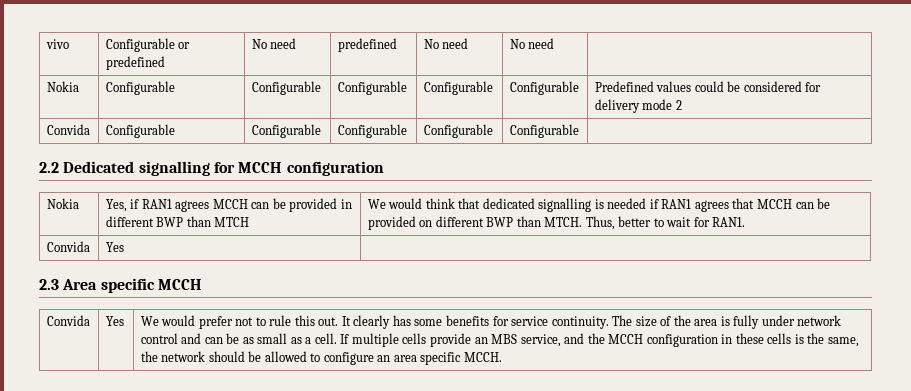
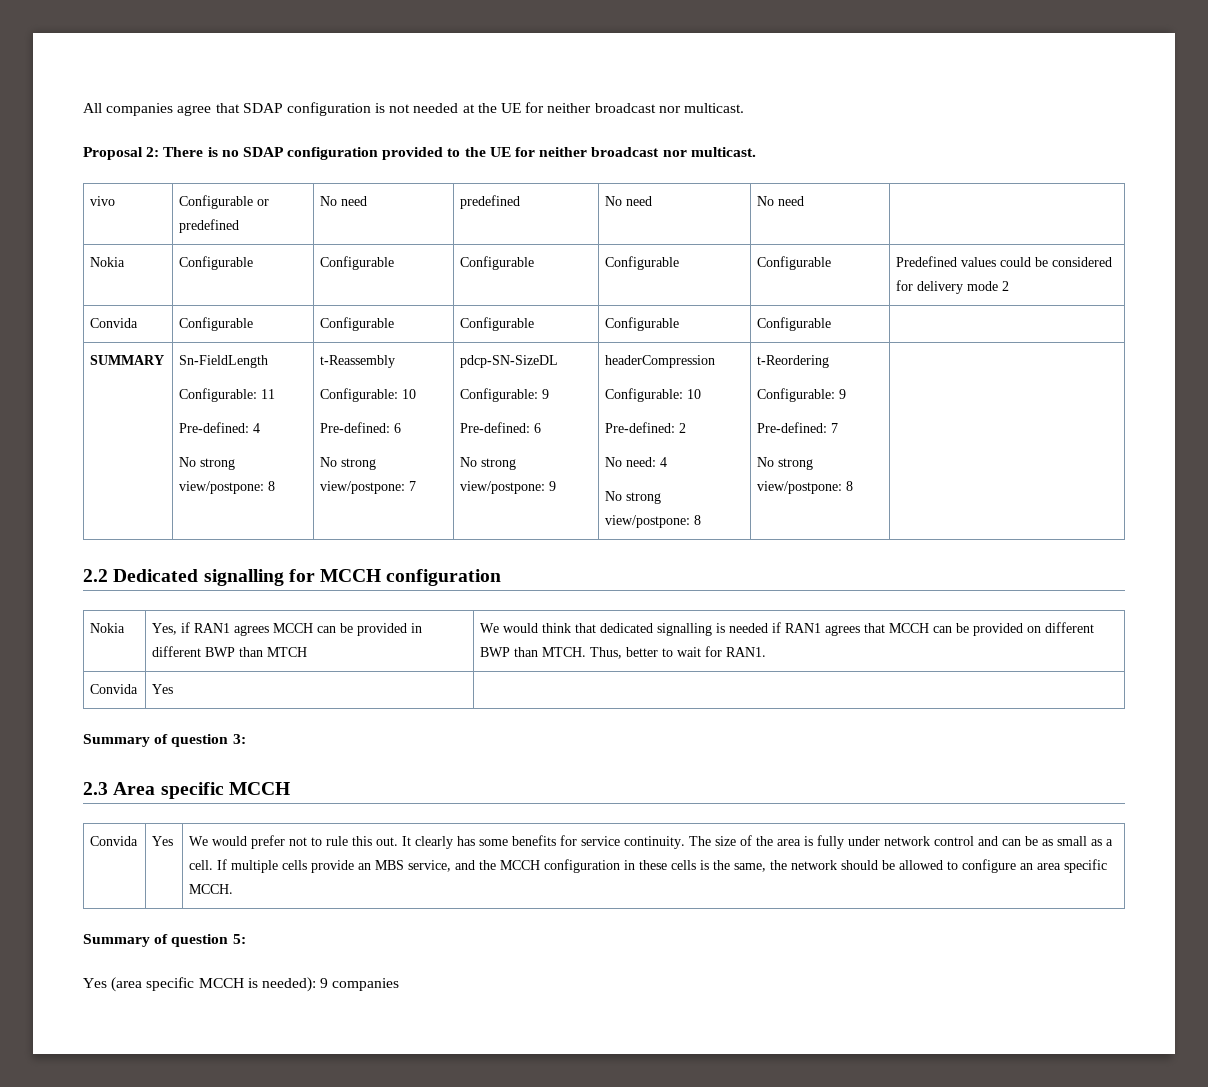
+ All companies agree that SDAP configuration is not needed at the UE for neither broadcast nor multicast.
+ Proposal 2: There is no SDAP configuration provided to the UE for neither broadcast nor multicast.
+ SUMMARY | Sn-FieldLength
+ Configurable: 11
+ Pre-defined: 4
+ No strong view/postpone: 8 | t-Reassembly
+ Configurable: 10
+ Pre-defined: 6
+ No strong view/postpone: 7 | pdcp-SN-SizeDL
+ Configurable: 9
+ Pre-defined: 6
+ No strong view/postpone: 9 | headerCompression
+ Configurable: 10
+ Pre-defined: 2
+ No need: 4
+ No strong view/postpone: 8 | t-Reordering
+ Configurable: 9
+ Pre-defined: 7
+ No strong view/postpone: 8
+ Summary of question 3:
+ Summary of question 5:
+ Yes (area specific MCCH is needed): 9 companies

